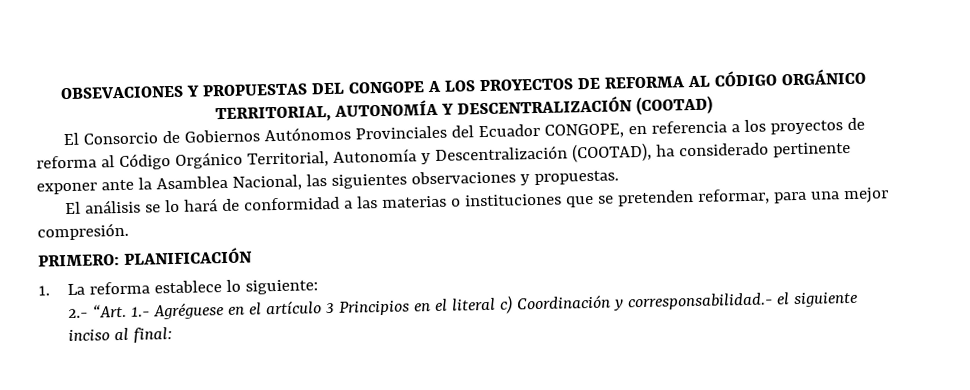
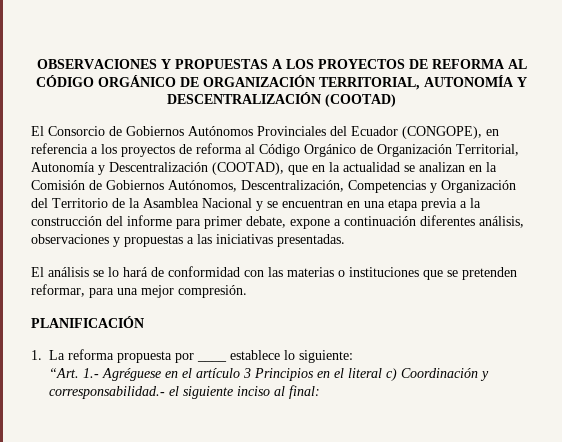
- OBSEVACIONES Y PROPUESTAS DEL CONGOPE A LOS PROYECTOS DE REFORMA AL CÓDIGO ORGÁNICO TERRITORIAL, AUTONOMÍA Y DESCENTRALIZACIÓN (COOTAD)
+ OBSERVACIONES Y PROPUESTAS A LOS PROYECTOS DE REFORMA AL CÓDIGO ORGÁNICO DE ORGANIZACIÓN TERRITORIAL, AUTONOMÍA Y DESCENTRALIZACIÓN (COOTAD)
- El Consorcio de Gobiernos Autónomos Provinciales del Ecuador CONGOPE, en referencia a los proyectos de reforma al Código Orgánico Territorial, Autonomía y Descentralización (COOTAD), ha considerado pertinente exponer ante la Asamblea Nacional, las siguientes observaciones y propuestas.
+ El Consorcio de Gobiernos Autónomos Provinciales del Ecuador (CONGOPE), en referencia a los proyectos de reforma al Código Orgánico de Organización Territorial, Autonomía y Descentralización (COOTAD), que en la actualidad se analizan en la Comisión de Gobiernos Autónomos, Descentralización, Competencias y Organización del Territorio de la Asamblea Nacional y se encuentran en una etapa previa a la construcción del informe para primer debate, expone a continuación diferentes análisis, observaciones y propuestas a las iniciativas presentadas.
- El análisis se lo hará de conformidad a las materias o instituciones que se pretenden reformar, para una mejor compresión.
+ El análisis se lo hará de conformidad con las materias o instituciones que se pretenden reformar, para una mejor compresión.
- PRIMERO: PLANIFICACIÓN
+ PLANIFICACIÓN
- 1. La reforma establece lo siguiente:
+ 1. La reforma propuesta por ____ establece lo siguiente:
- 2.- “Art. 1.- Agréguese en el artículo 3 Principios en el literal c) Coordinación y corresponsabilidad.- el siguiente inciso al final:
+ “Art. 1.- Agréguese en el artículo 3 Principios en el literal c) Coordinación y corresponsabilidad.- el siguiente inciso al final:

